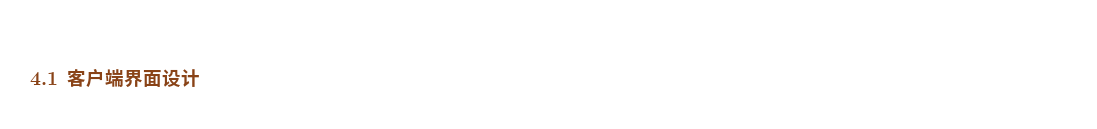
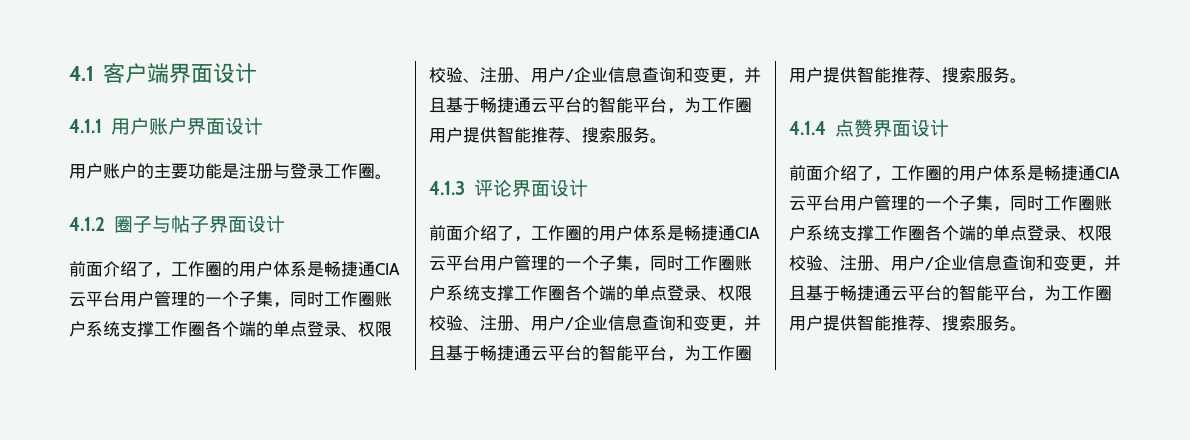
+ 4.1.1用户账户界面设计
+ 用户账户的主要功能是注册与登录工作圈。
+ 4.1.2圈子与帖子界面设计
+ 前面介绍了，工作圈的用户体系是畅捷通CIA云平台用户管理的一个子集，同时工作圈账户系统支撑工作圈各个端的单点登录、权限校验、注册、用户/企业信息查询和变更，并且基于畅捷通云平台的智能平台，为工作圈用户提供智能推荐、搜索服务。
+ 4.1.3评论界面设计
+ 前面介绍了，工作圈的用户体系是畅捷通CIA云平台用户管理的一个子集，同时工作圈账户系统支撑工作圈各个端的单点登录、权限校验、注册、用户/企业信息查询和变更，并且基于畅捷通云平台的智能平台，为工作圈用户提供智能推荐、搜索服务。
+ 4.1.4点赞界面设计
+ 前面介绍了，工作圈的用户体系是畅捷通CIA云平台用户管理的一个子集，同时工作圈账户系统支撑工作圈各个端的单点登录、权限校验、注册、用户/企业信息查询和变更，并且基于畅捷通云平台的智能平台，为工作圈用户提供智能推荐、搜索服务。

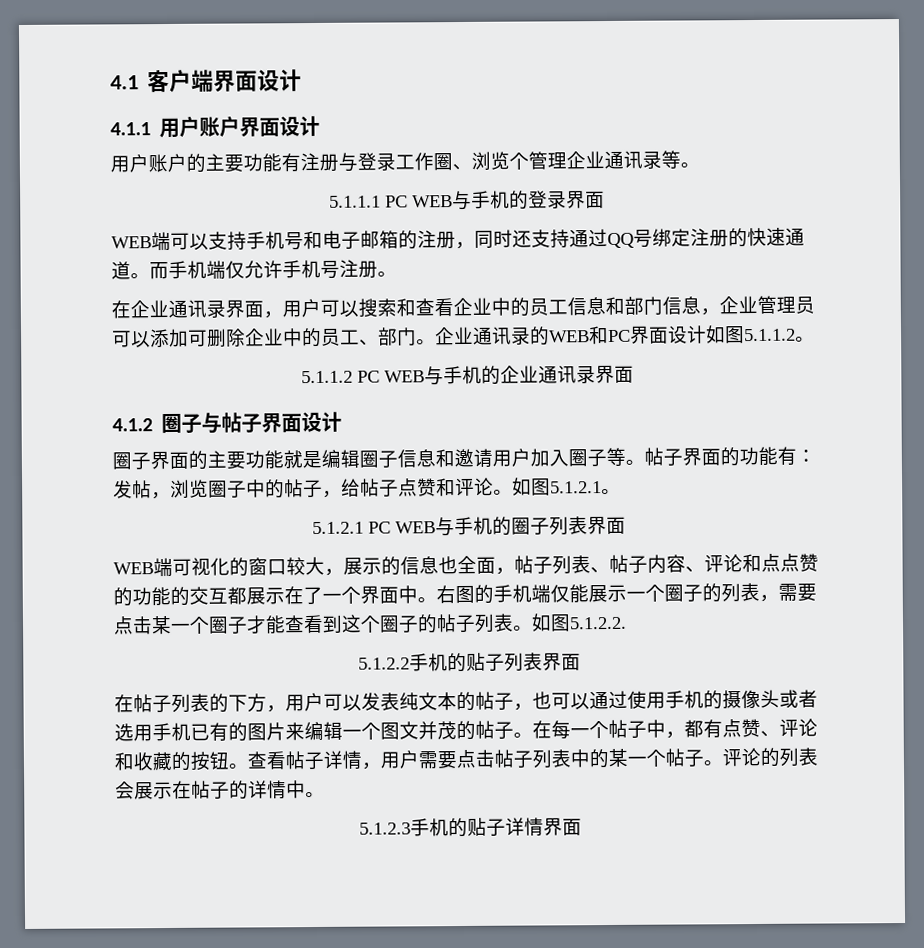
- 用户账户的主要功能是注册与登录工作圈。
+ 用户账户的主要功能有注册与登录工作圈、浏览个管理企业通讯录等。
+ 5.1.1.1 PC WEB与手机的登录界面
+ WEB端可以支持手机号和电子邮箱的注册，同时还支持通过QQ号绑定注册的快速通道。而手机端仅允许手机号注册。
+ 在企业通讯录界面，用户可以搜索和查看企业中的员工信息和部门信息，企业管理员可以添加可删除企业中的员工、部门。企业通讯录的WEB和PC界面设计如图5.1.1.2。
+ 5.1.1.2 PC WEB与手机的企业通讯录界面
  4.1.2圈子与帖子界面设计
- 前面介绍了，工作圈的用户体系是畅捷通CIA云平台用户管理的一个子集，同时工作圈账户系统支撑工作圈各个端的单点登录、权限校验、注册、用户/企业信息查询和变更，并且基于畅捷通云平台的智能平台，为工作圈用户提供智能推荐、搜索服务。
- 4.1.3评论界面设计
- 前面介绍了，工作圈的用户体系是畅捷通CIA云平台用户管理的一个子集，同时工作圈账户系统支撑工作圈各个端的单点登录、权限校验、注册、用户/企业信息查询和变更，并且基于畅捷通云平台的智能平台，为工作圈用户提供智能推荐、搜索服务。
- 4.1.4点赞界面设计
- 前面介绍了，工作圈的用户体系是畅捷通CIA云平台用户管理的一个子集，同时工作圈账户系统支撑工作圈各个端的单点登录、权限校验、注册、用户/企业信息查询和变更，并且基于畅捷通云平台的智能平台，为工作圈用户提供智能推荐、搜索服务。
+ 圈子界面的主要功能就是编辑圈子信息和邀请用户加入圈子等。帖子界面的功能有：发帖，浏览圈子中的帖子，给帖子点赞和评论。如图5.1.2.1。
+ 5.1.2.1 PC WEB与手机的圈子列表界面
+ WEB端可视化的窗口较大，展示的信息也全面，帖子列表、帖子内容、评论和点点赞的功能的交互都展示在了一个界面中。右图的手机端仅能展示一个圈子的列表，需要点击某一个圈子才能查看到这个圈子的帖子列表。如图5.1.2.2.
+ 5.1.2.2手机的贴子列表界面
+ 在帖子列表的下方，用户可以发表纯文本的帖子，也可以通过使用手机的摄像头或者选用手机已有的图片来编辑一个图文并茂的帖子。在每一个帖子中，都有点赞、评论和收藏的按钮。查看帖子详情，用户需要点击帖子列表中的某一个帖子。评论的列表会展示在帖子的详情中。
+ 5.1.2.3手机的贴子详情界面

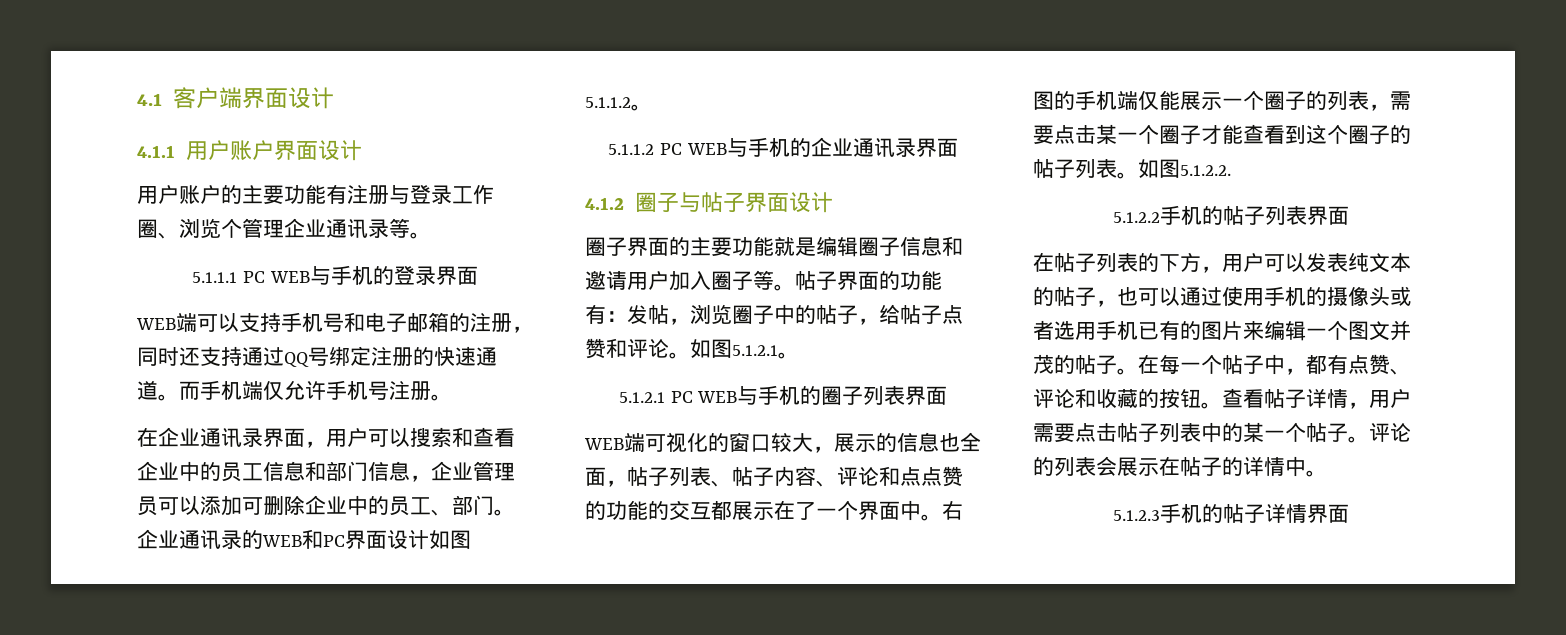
- 5.1.2.2手机的贴子列表界面
+ 5.1.2.2手机的帖子列表界面
- 5.1.2.3手机的贴子详情界面
+ 5.1.2.3手机的帖子详情界面

